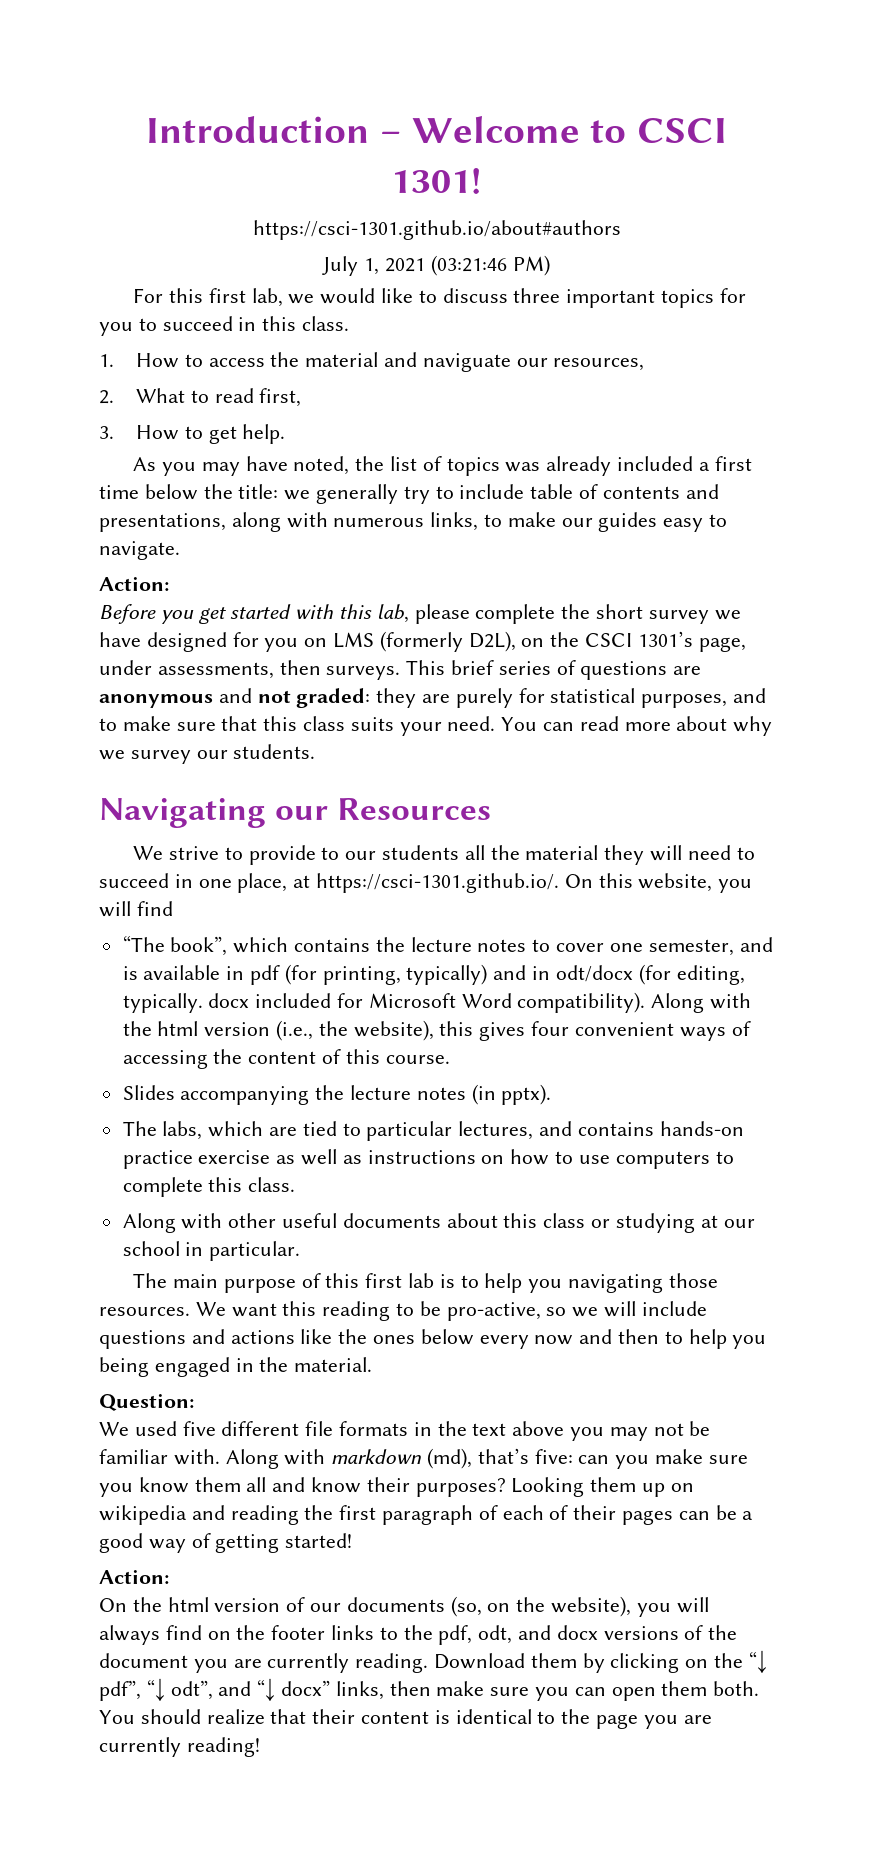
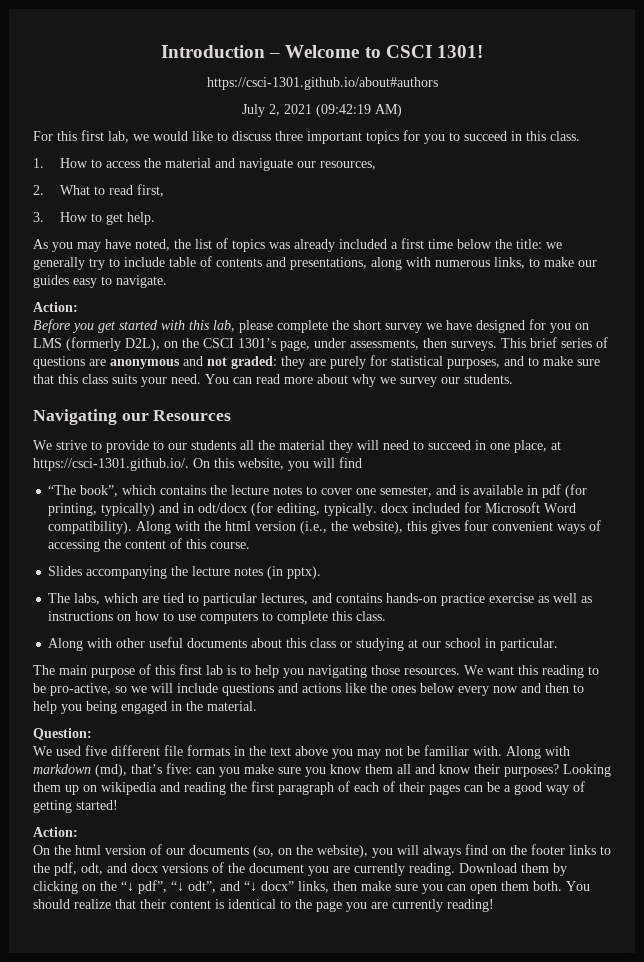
- July 1, 2021 (03:21:46 PM)
+ July 2, 2021 (09:42:19 AM)

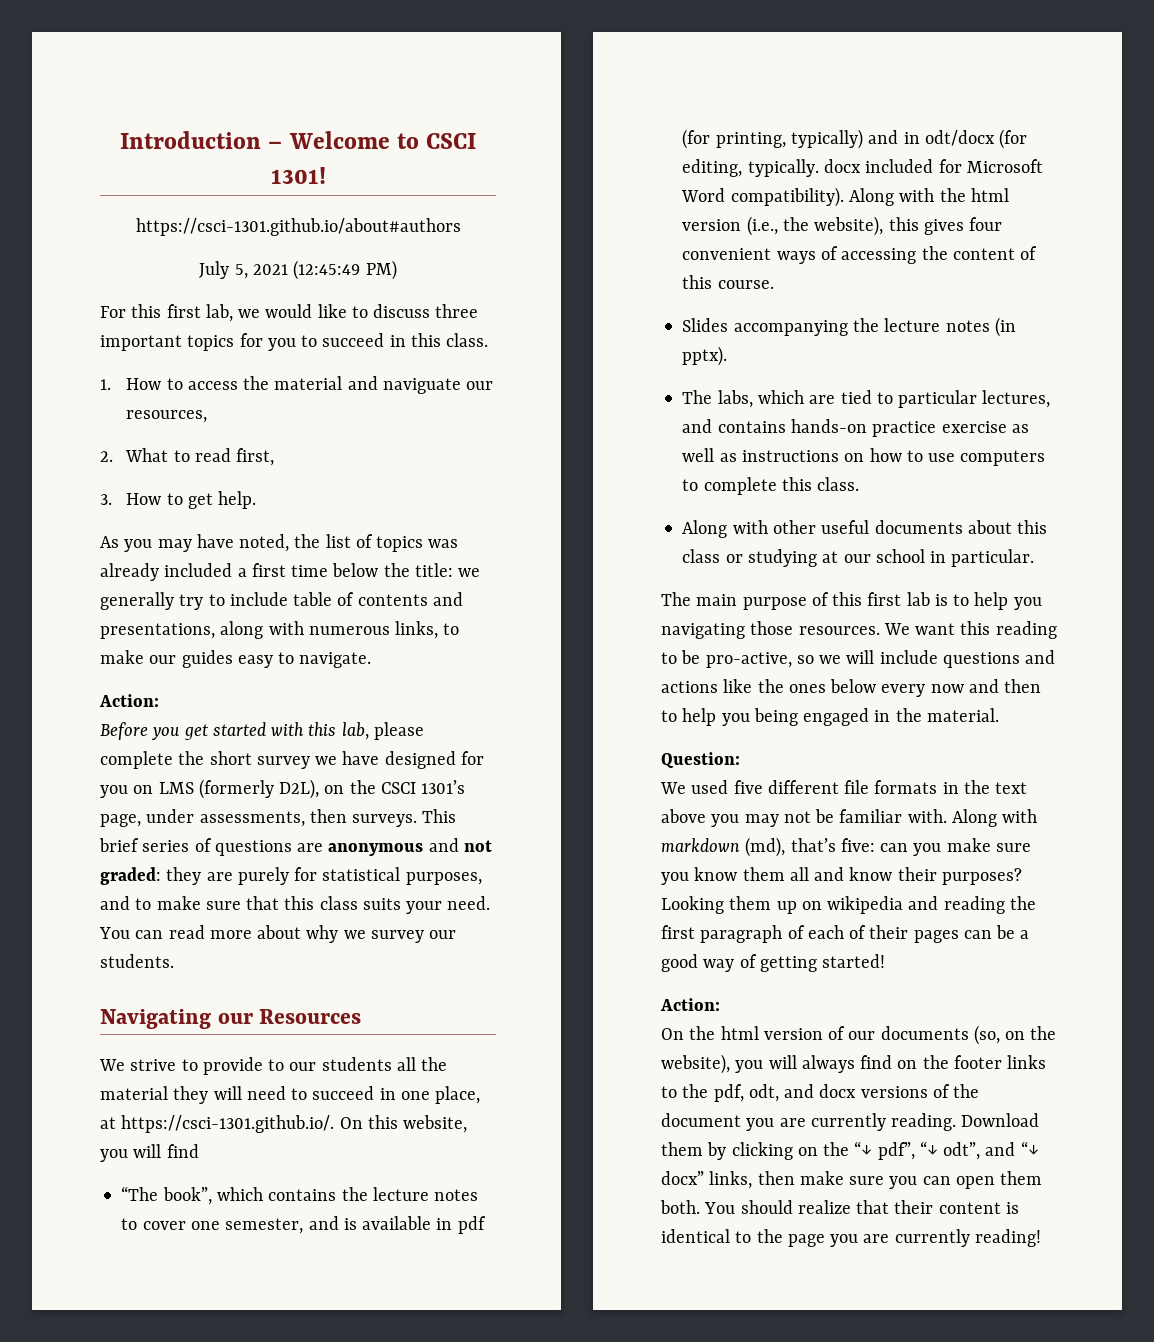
- July 2, 2021 (09:42:19 AM)
+ July 5, 2021 (12:45:49 PM)

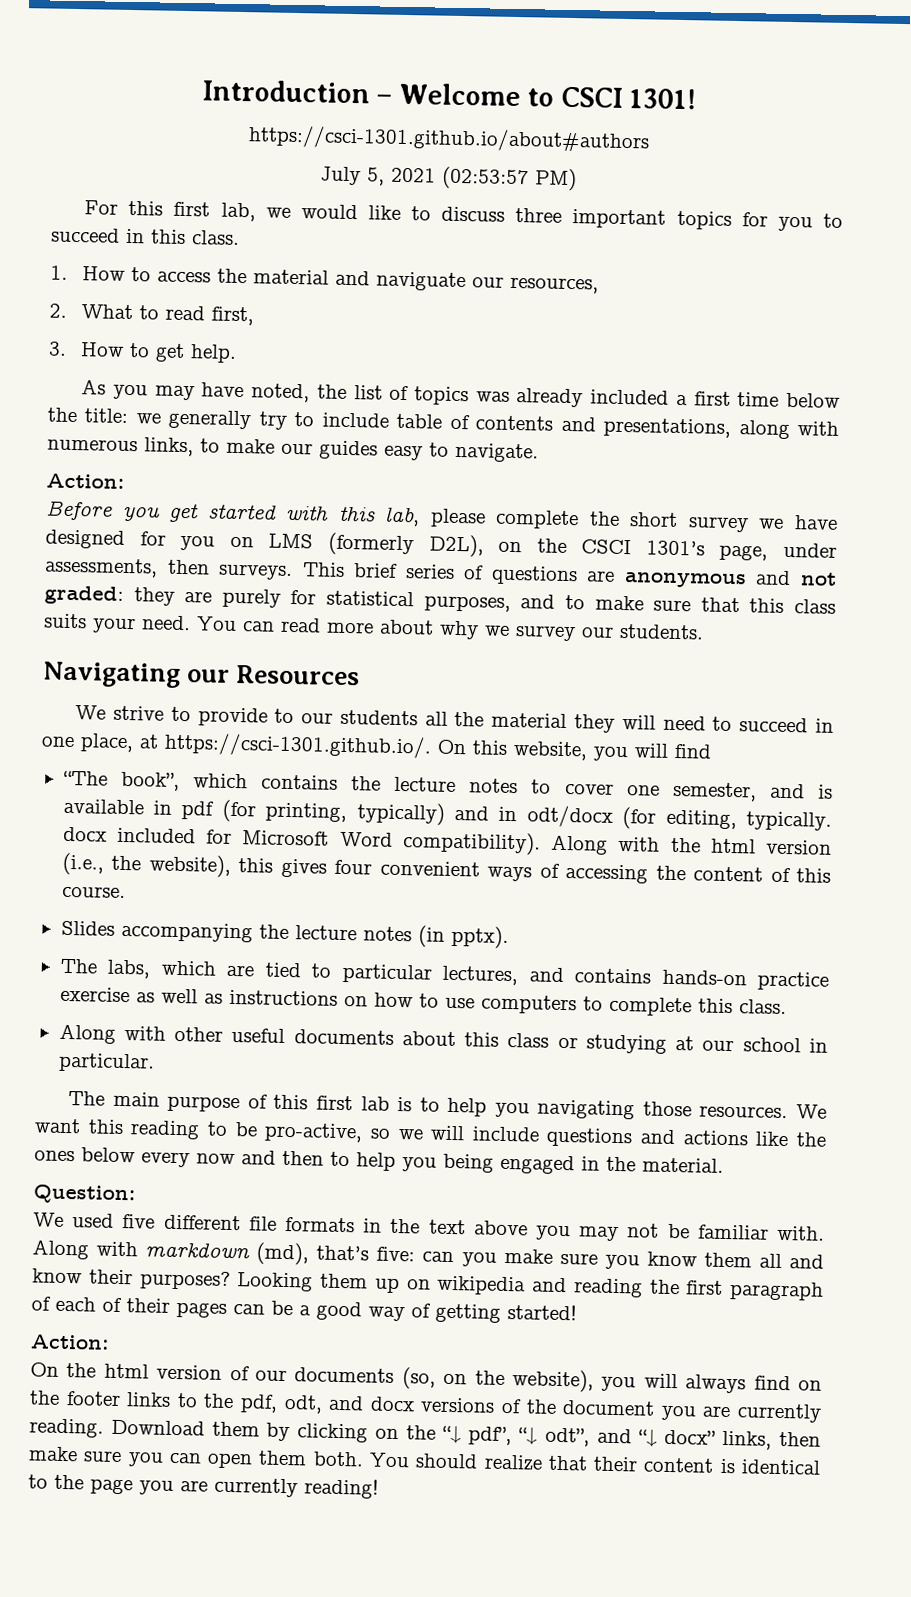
- July 5, 2021 (12:45:49 PM)
+ July 5, 2021 (02:53:57 PM)

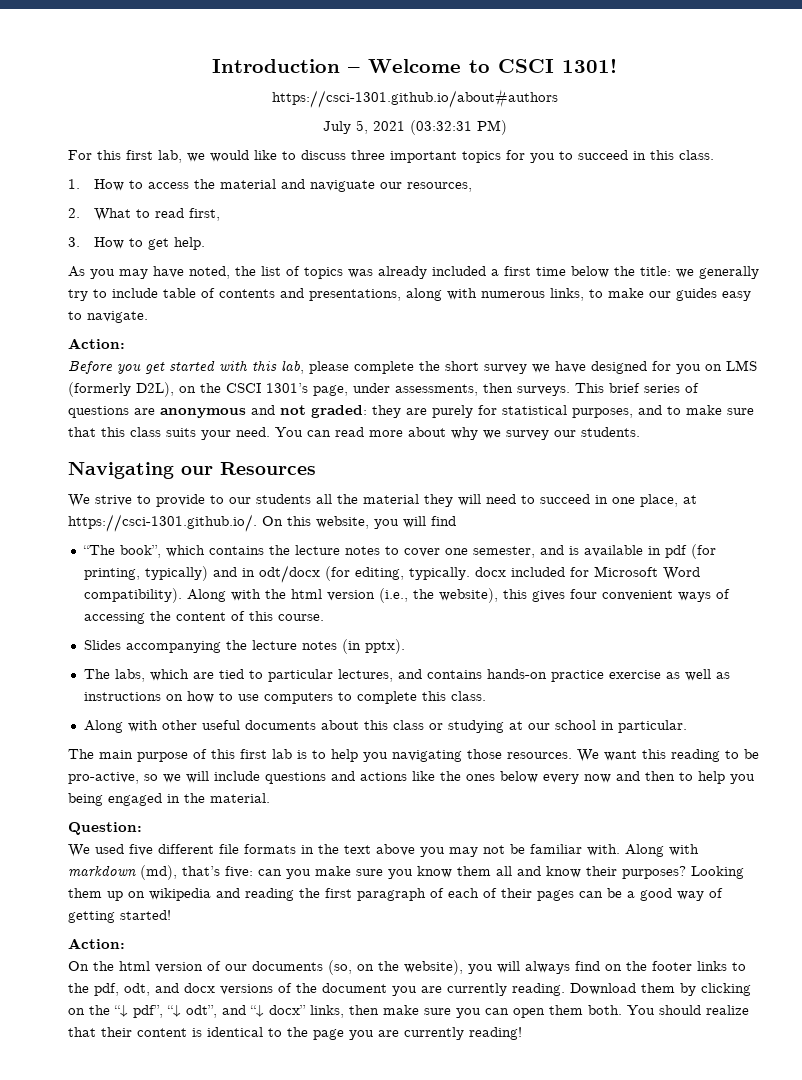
- July 5, 2021 (02:53:57 PM)
+ July 5, 2021 (03:32:31 PM)

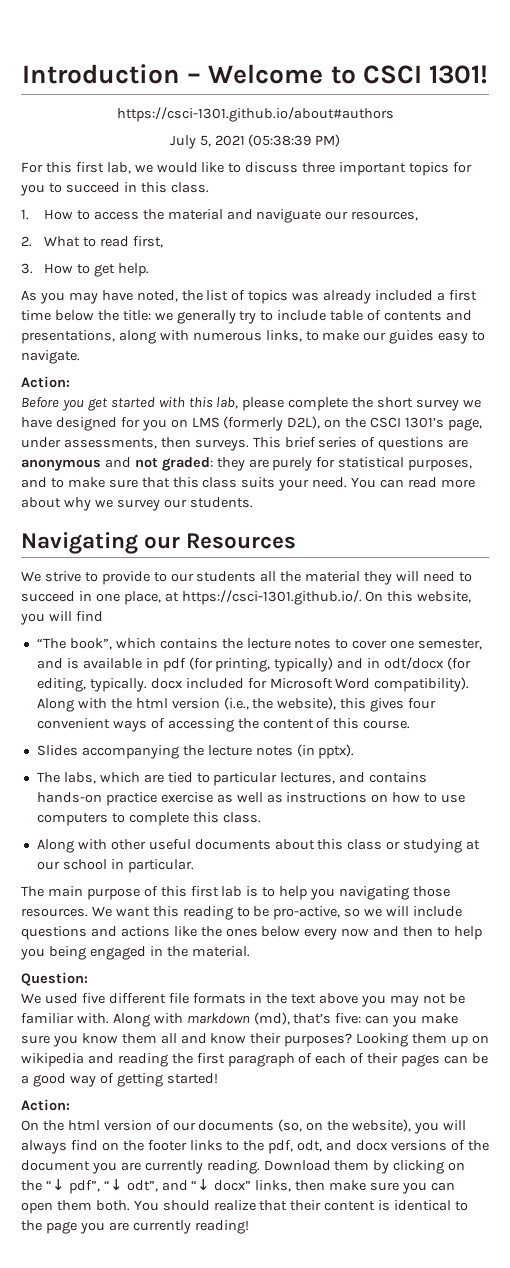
- July 5, 2021 (03:32:31 PM)
+ July 5, 2021 (05:38:39 PM)

